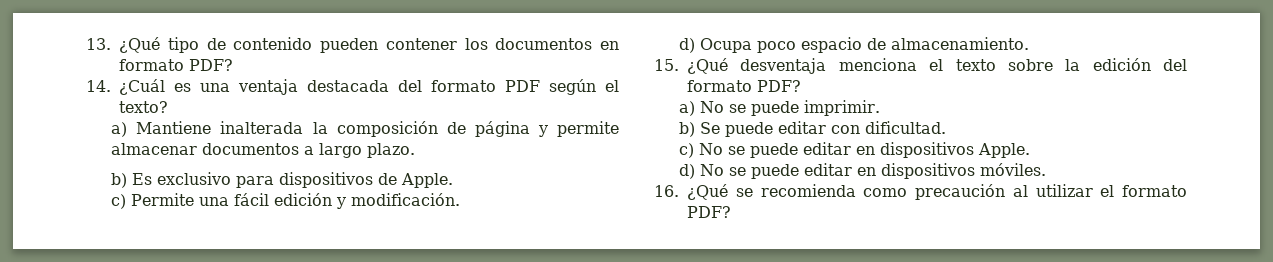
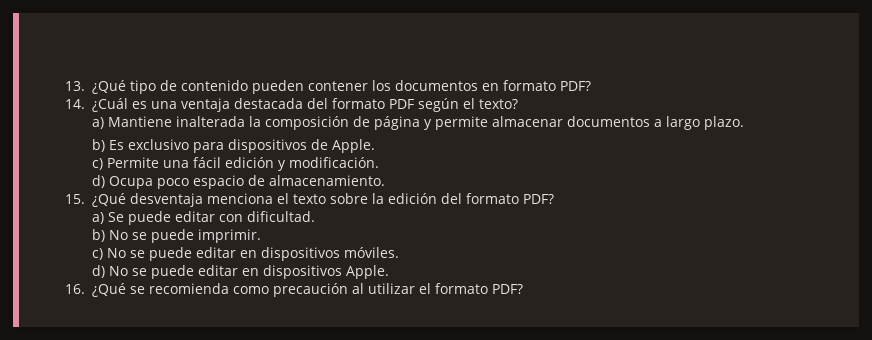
- a) No se puede imprimir.
- b) Se puede editar con dificultad.
+ a) Se puede editar con dificultad.
+ b) No se puede imprimir.
- c) No se puede editar en dispositivos Apple.
+ c) No se puede editar en dispositivos móviles.
- d) No se puede editar en dispositivos móviles.
+ d) No se puede editar en dispositivos Apple.

